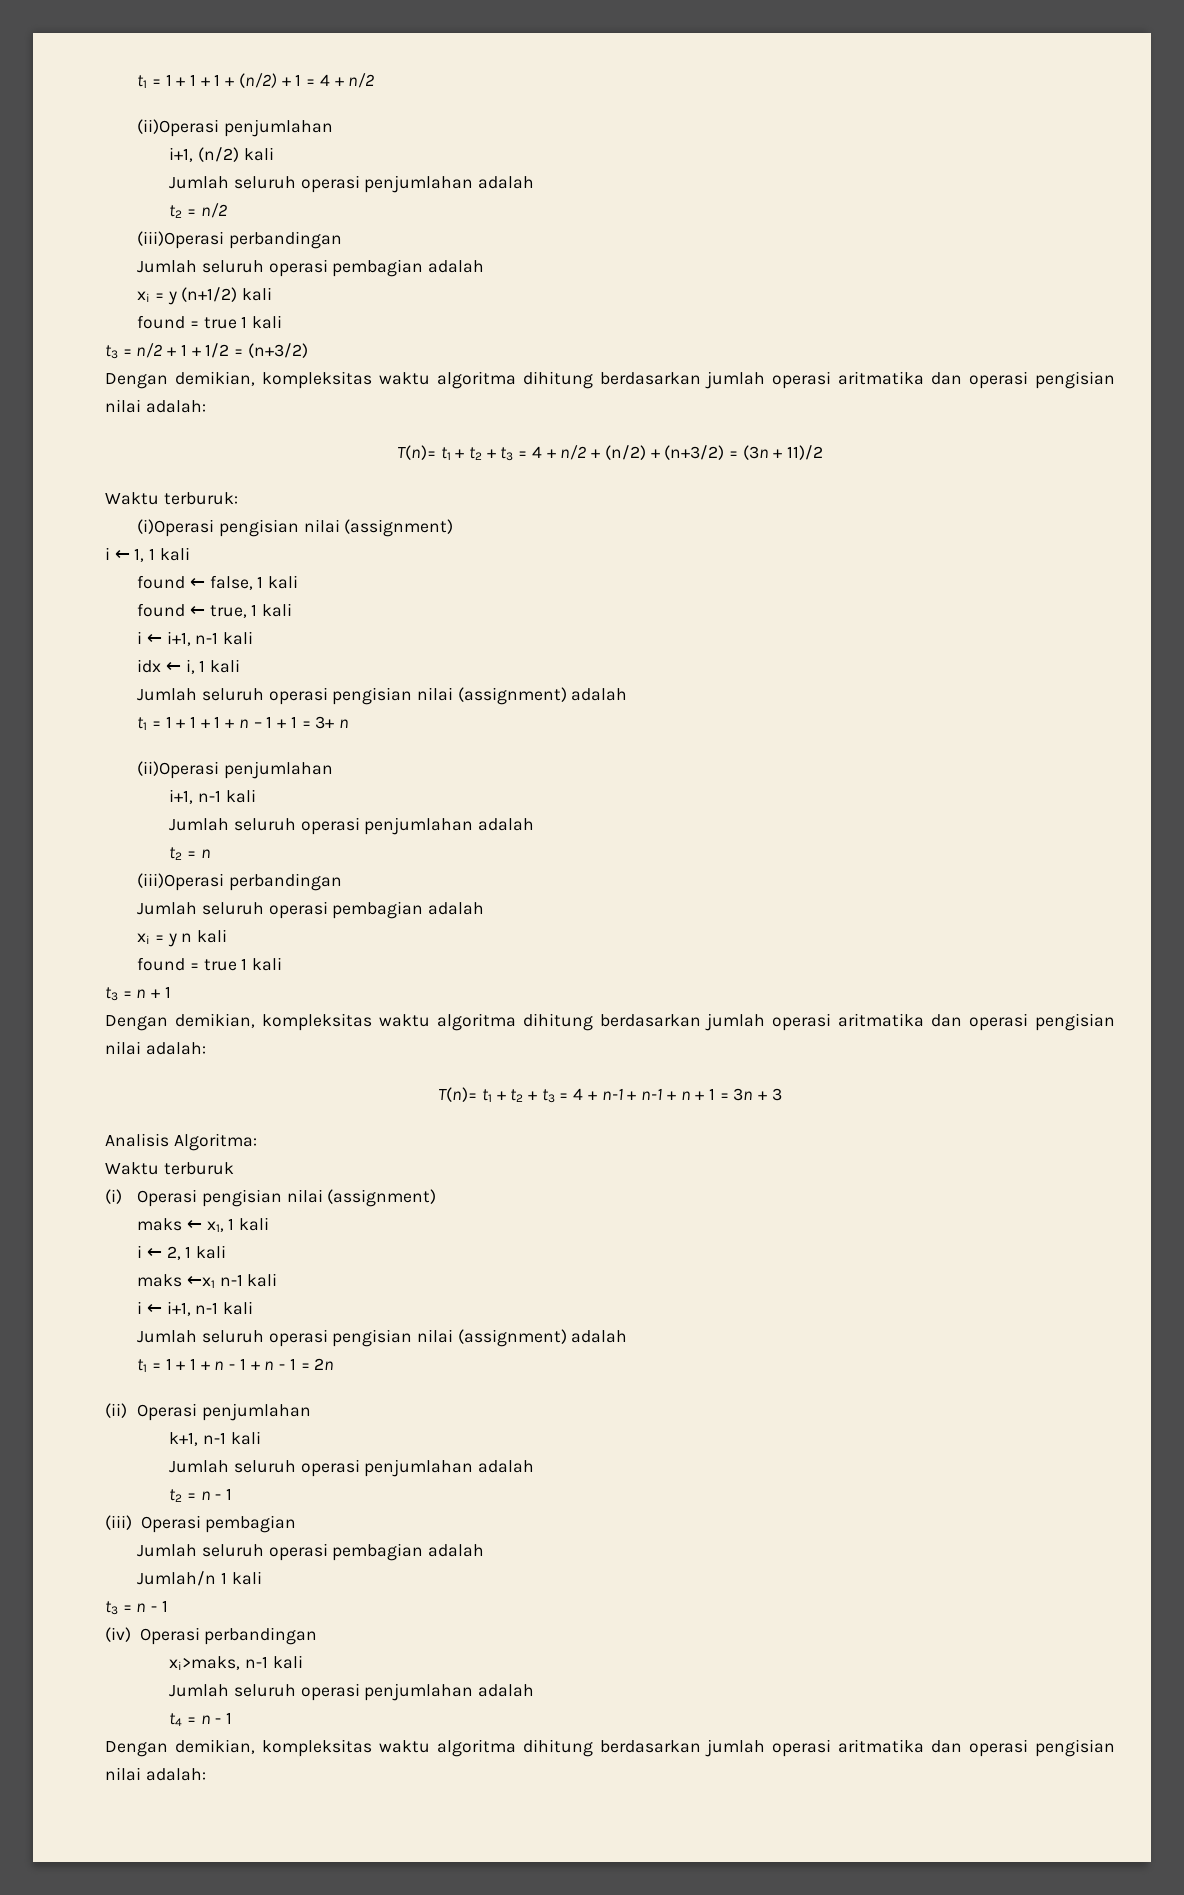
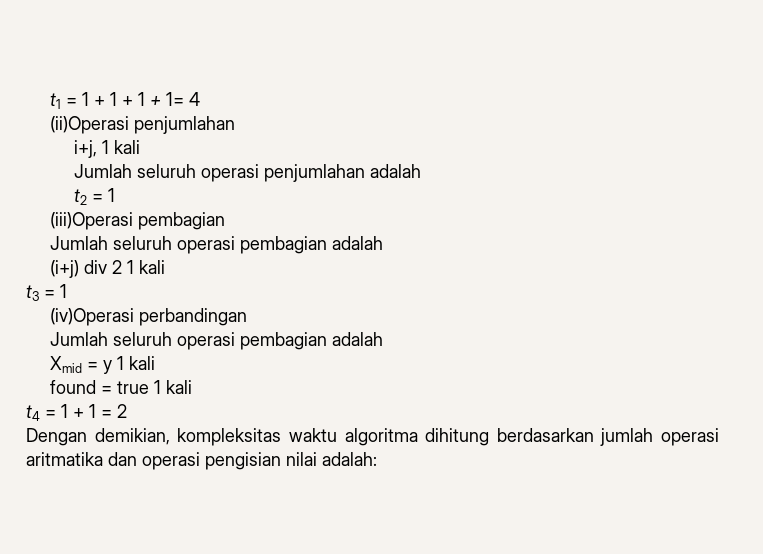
- t1 = 1 + 1 + 1 + (n/2) + 1 = 4 + n/2
+ t1 = 1 + 1 + 1 + 1= 4
  (ii)Operasi penjumlahan
- i+1, (n/2) kali
+ i+j, 1 kali
  Jumlah seluruh operasi penjumlahan adalah
- t2 = n/2
- (iii)Operasi perbandingan
+ t2 = 1
+ (iii)Operasi pembagian
  Jumlah seluruh operasi pembagian adalah
- xi = y (n+1/2) kali
+ (i+j) div 2 1 kali
+ t3 = 1
+ (iv)Operasi perbandingan
+ Jumlah seluruh operasi pembagian adalah
+ Xmid = y 1 kali
  found = true 1 kali
- t3 = n/2 + 1 + 1/2 = (n+3/2)
+ t4 = 1 + 1 = 2
- T(n)= t1 + t2 + t3 = 4 + n/2 + (n/2) + (n+3/2) = (3n + 11)/2
- Waktu terburuk:
- (i)Operasi pengisian nilai (assignment)
- i ← 1, 1 kali
- found ← false, 1 kali
- found ← true, 1 kali
- i ← i+1, n-1 kali
- idx ← i, 1 kali
- Jumlah seluruh operasi pengisian nilai (assignment) adalah
- t1 = 1 + 1 + 1 + n – 1 + 1 = 3+ n
- (ii)Operasi penjumlahan
- i+1, n-1 kali
- Jumlah seluruh operasi penjumlahan adalah
- t2 = n
- (iii)Operasi perbandingan
- Jumlah seluruh operasi pembagian adalah
- xi = y n kali
- found = true 1 kali
- t3 = n + 1
- Dengan demikian, kompleksitas waktu algoritma dihitung berdasarkan jumlah operasi aritmatika dan operasi pengisian nilai adalah:
- T(n)= t1 + t2 + t3 = 4 + n-1 + n-1 + n + 1 = 3n + 3
- Analisis Algoritma:
- Waktu terburuk
- (i) Operasi pengisian nilai (assignment)
- maks ← x1, 1 kali
- i ← 2, 1 kali
- maks ←x1 n-1 kali
- i ← i+1, n-1 kali
- Jumlah seluruh operasi pengisian nilai (assignment) adalah
- t1 = 1 + 1 + n - 1 + n - 1 = 2n
- (ii) Operasi penjumlahan
- k+1, n-1 kali
- Jumlah seluruh operasi penjumlahan adalah
- t2 = n - 1
- (iii) Operasi pembagian
- Jumlah seluruh operasi pembagian adalah
- Jumlah/n 1 kali
- t3 = n - 1
- (iv) Operasi perbandingan
- xi>maks, n-1 kali
- Jumlah seluruh operasi penjumlahan adalah
- t4 = n - 1
- Dengan demikian, kompleksitas waktu algoritma dihitung berdasarkan jumlah operasi aritmatika dan operasi pengisian nilai adalah:

